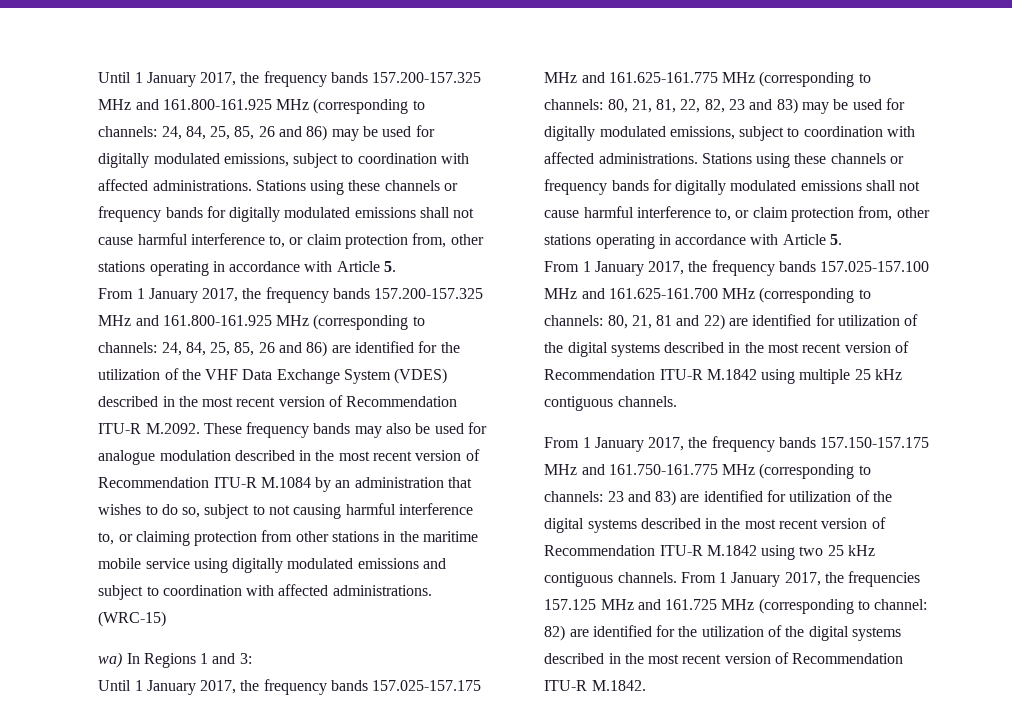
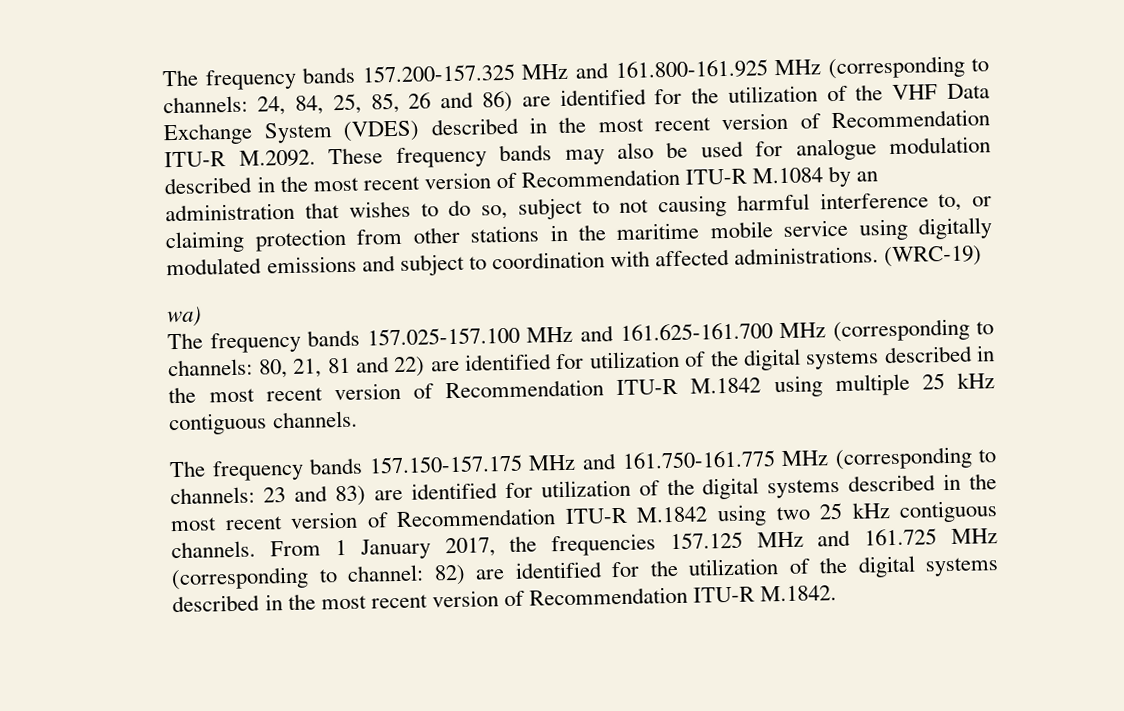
- Until 1 January 2017, the frequency bands 157.200-157.325 MHz and 161.800-161.925 MHz (corresponding to channels: 24, 84, 25, 85, 26 and 86) may be used for digitally modulated emissions, subject to coordination with affected administrations. Stations using these channels or frequency bands for digitally modulated emissions shall not cause harmful interference to, or claim protection from, other stations operating in accordance with Article 5.
- From 1 January 2017, the frequency bands 157.200-157.325 MHz and 161.800-161.925 MHz (corresponding to channels:
+ The frequency bands 157.200-157.325 MHz and 161.800-161.925 MHz (corresponding to channels:
- (WRC-15)
+ (WRC-19)
- wa) In Regions 1 and 3:
- Until 1 January 2017, the frequency bands 157.025-157.175 MHz and 161.625-161.775 MHz (corresponding to channels: 80, 21, 81, 22, 82, 23 and 83) may be used for digitally modulated emissions, subject to coordination with affected administrations. Stations using these channels or frequency bands for digitally modulated emissions shall not cause harmful interference to, or claim protection from, other stations operating in accordance with Article 5.
- From 1 January 2017, the frequency bands 157.025-157.100 MHz and 161.625-161.700 MHz (corresponding to channels: 80, 21, 81 and 22) are identified for utilization of the digital systems described in the most recent version of Recommendation ITU-R M.1842 using multiple 25 kHz contiguous channels.
+ wa)
+ The frequency bands 157.025-157.100 MHz and 161.625-161.700 MHz (corresponding to channels: 80, 21, 81 and 22) are identified for utilization of the digital systems described in the most recent version of Recommendation ITU-R M.1842 using multiple 25 kHz contiguous channels.
- From 1 January 2017, the frequency bands 157.150-157.175 MHz and 161.750-161.775 MHz (corresponding to channels: 23 and 83) are identified for utilization of the digital systems described in the most recent version of Recommendation ITU-R M.1842 using two 25 kHz contiguous channels.
+ The frequency bands 157.150-157.175 MHz and 161.750-161.775 MHz (corresponding to channels: 23 and 83) are identified for utilization of the digital systems described in the most recent version of Recommendation ITU-R M.1842 using two 25 kHz contiguous channels.

